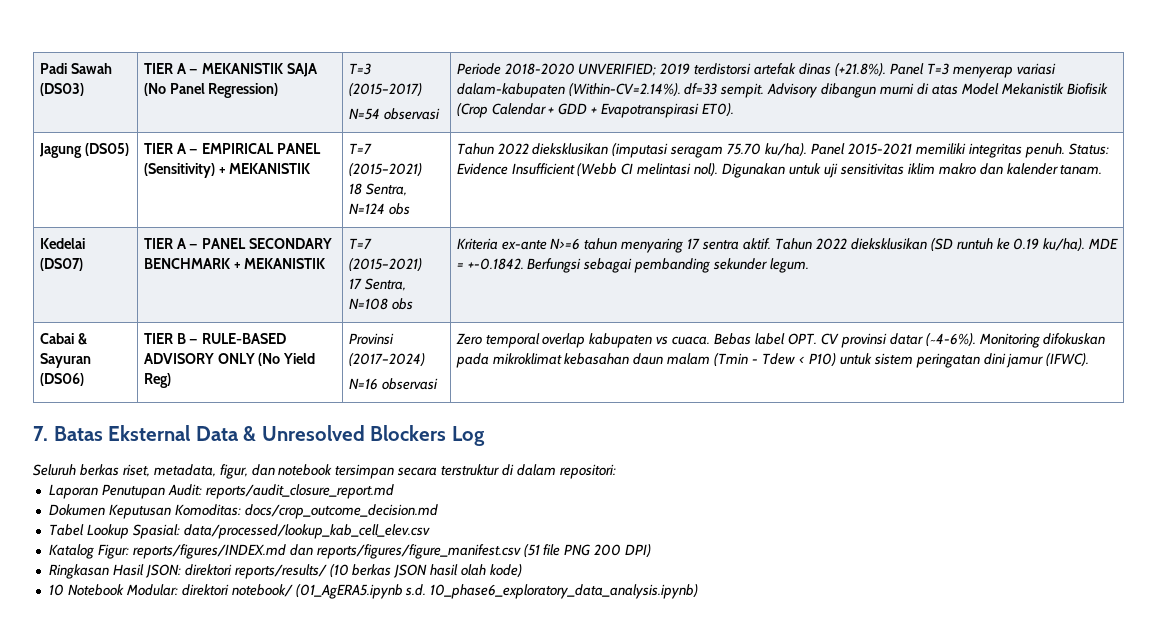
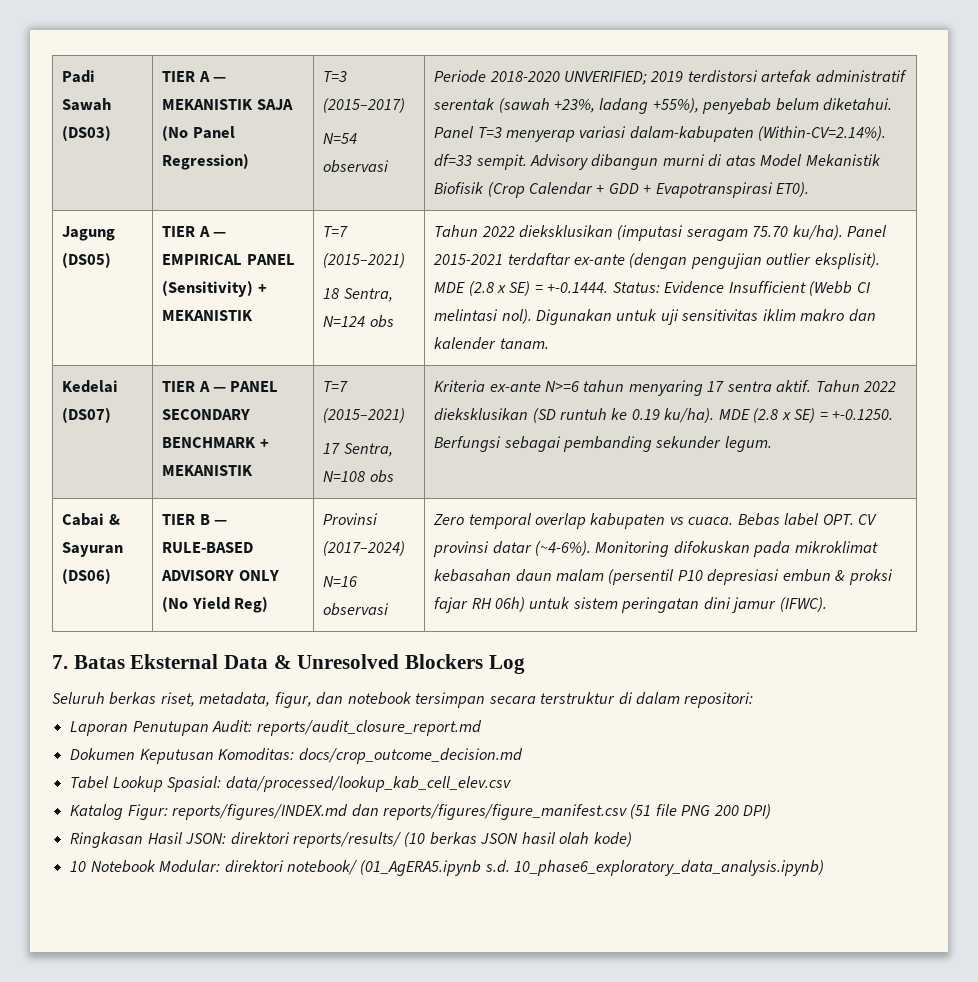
- Periode 2018-2020 UNVERIFIED; 2019 terdistorsi artefak dinas (+21.8%). Panel T=3 menyerap variasi dalam-kabupaten (Within-CV=2.14%). df=33 sempit.
+ Periode 2018-2020 UNVERIFIED; 2019 terdistorsi artefak administratif serentak (sawah +23%, ladang +55%), penyebab belum diketahui. Panel T=3 menyerap variasi dalam-kabupaten (Within-CV=2.14%). df=33 sempit.
- Panel 2015-2021 memiliki integritas penuh. Status: Evidence Insufficient (Webb CI melintasi nol).
+ Panel 2015-2021 terdaftar ex-ante (dengan pengujian outlier eksplisit). MDE (2.8 x SE) = +-0.1444. Status: Evidence Insufficient (Webb CI melintasi nol).
- MDE = +-0.1842. Berfungsi sebagai pembanding sekunder legum.
+ MDE (2.8 x SE) = +-0.1250. Berfungsi sebagai pembanding sekunder legum.
- Monitoring difokuskan pada mikroklimat kebasahan daun malam (Tmin - Tdew < P10) untuk sistem peringatan dini jamur (IFWC).
+ Monitoring difokuskan pada mikroklimat kebasahan daun malam (persentil P10 depresiasi embun & proksi fajar RH 06h) untuk sistem peringatan dini jamur (IFWC).

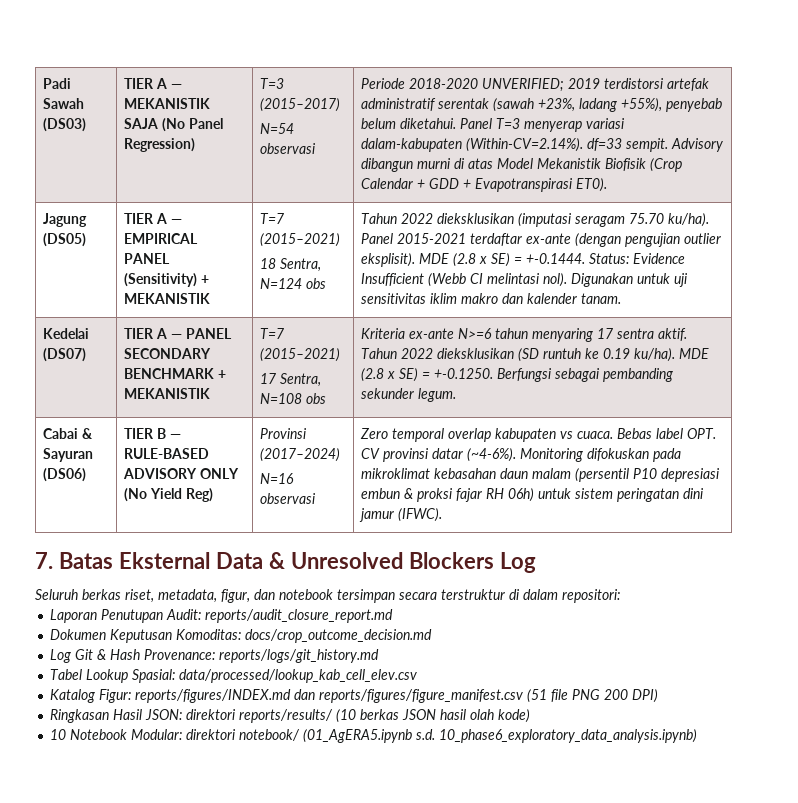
+ Log Git & Hash Provenance: reports/logs/git_history.md

